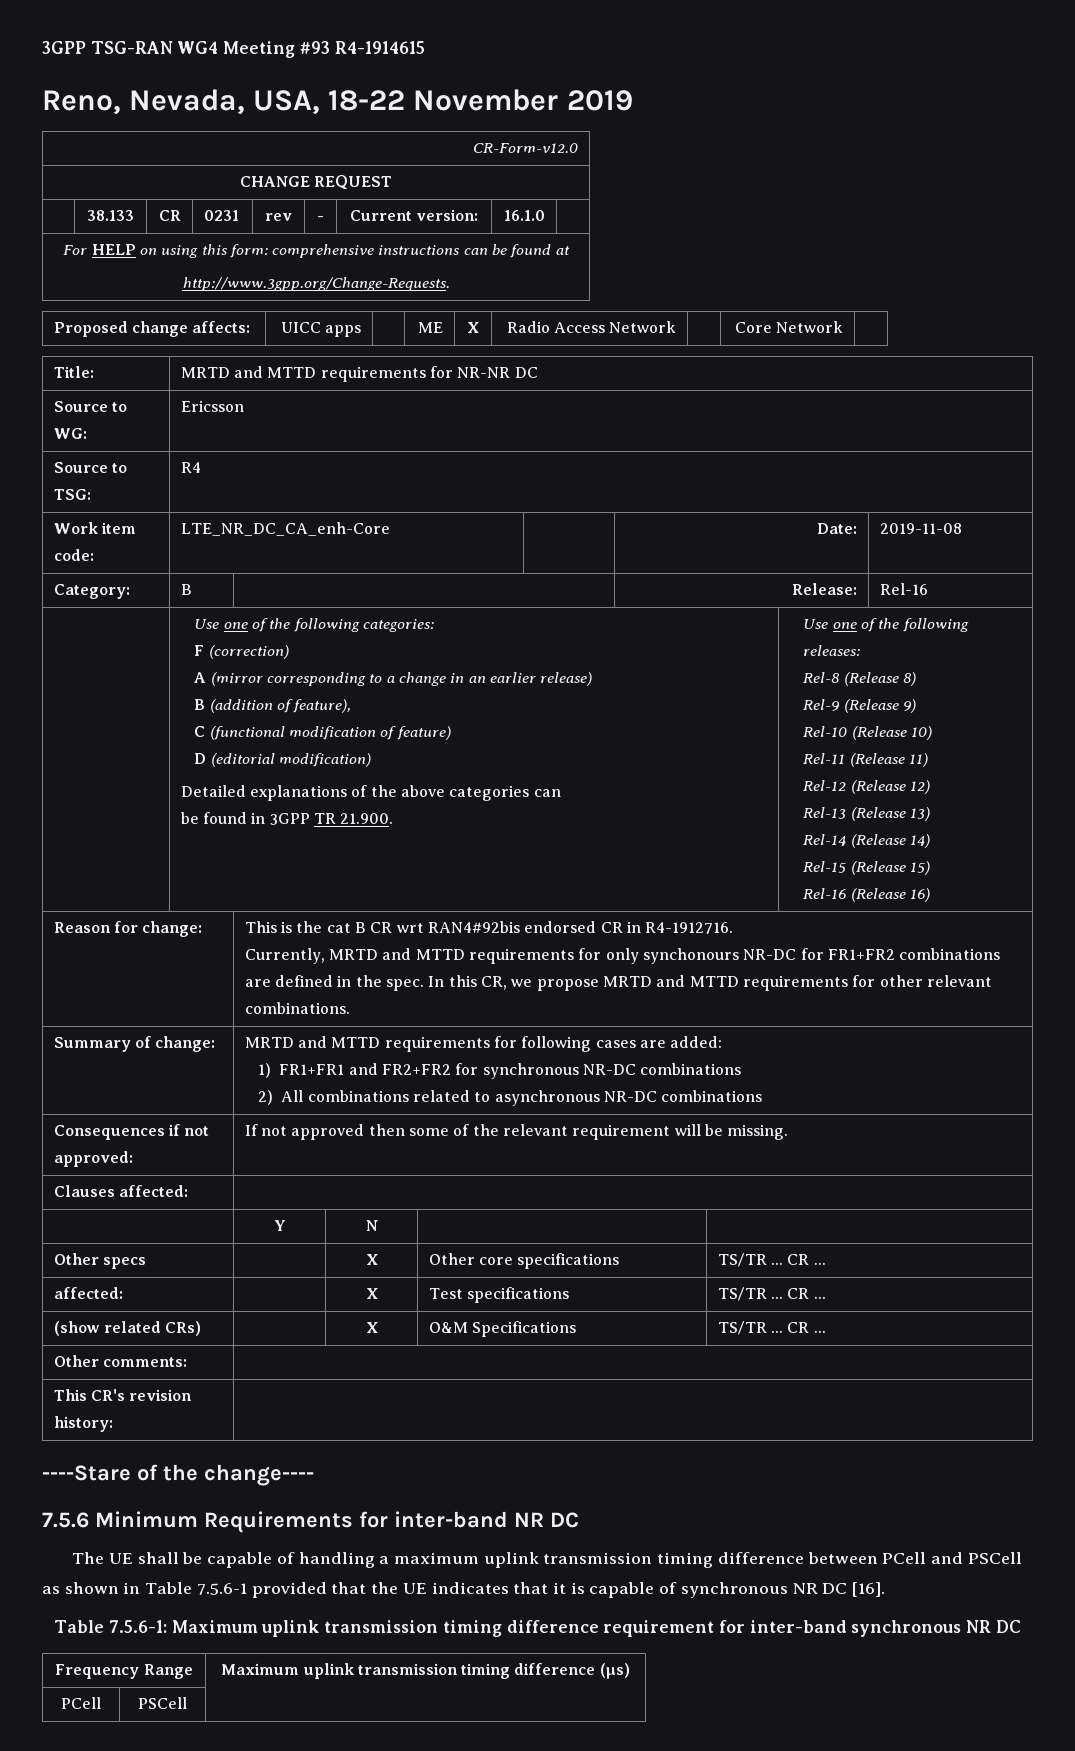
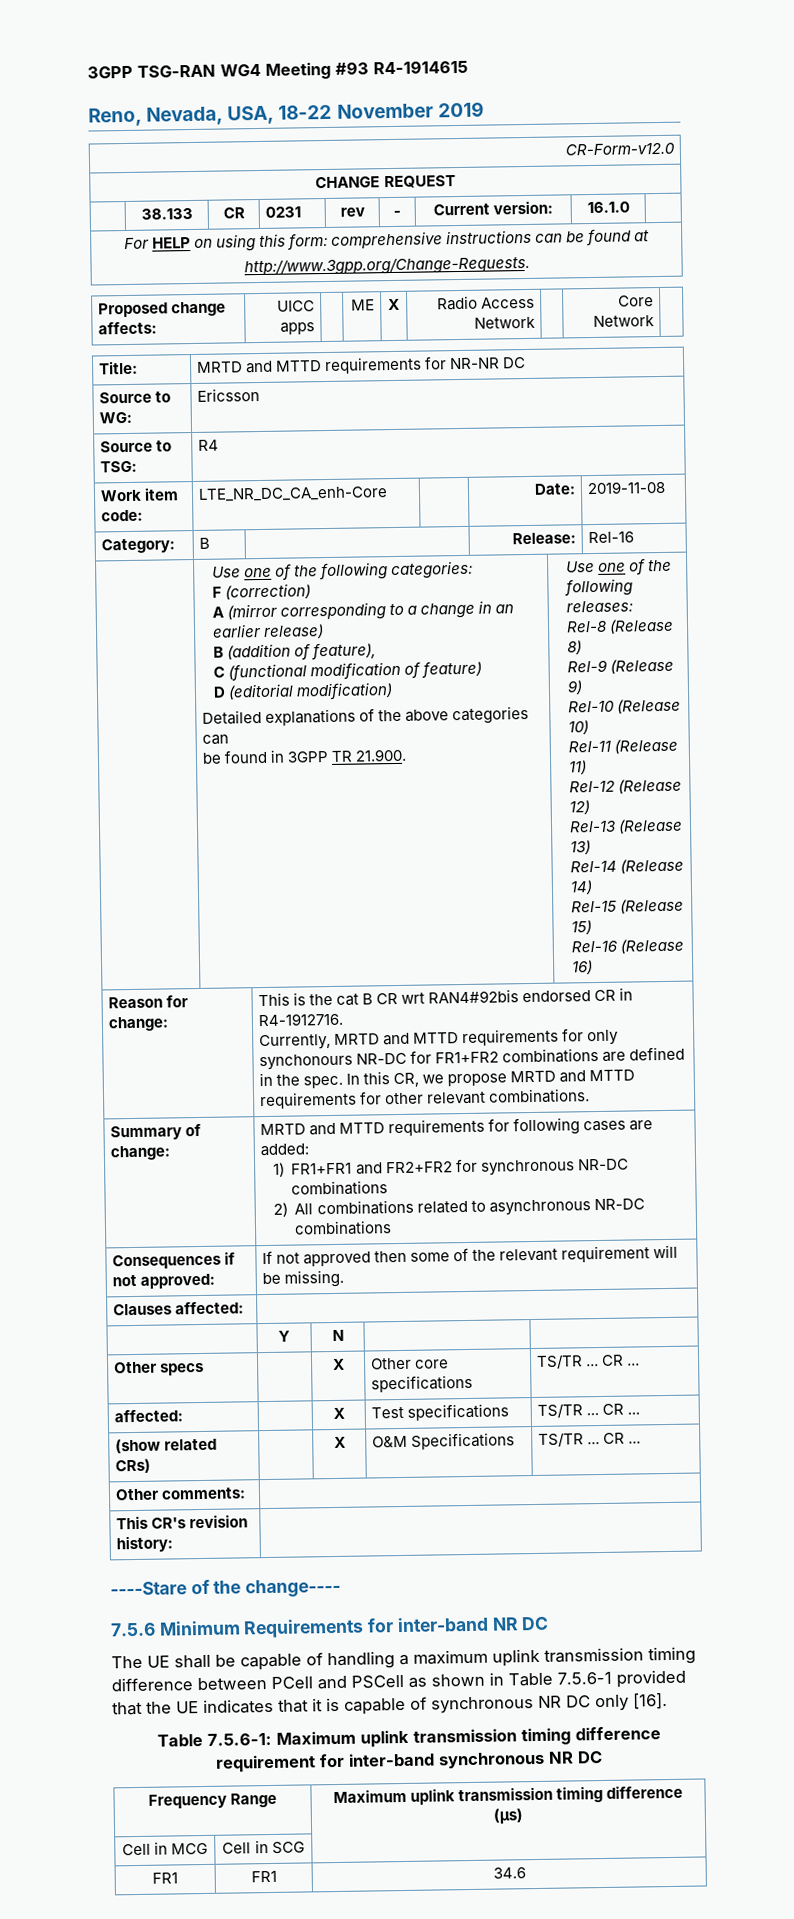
- The UE shall be capable of handling a maximum uplink transmission timing difference between PCell and PSCell as shown in Table 7.5.6-1 provided that the UE indicates that it is capable of synchronous NR DC [16].
+ The UE shall be capable of handling a maximum uplink transmission timing difference between PCell and PSCell as shown in Table 7.5.6-1 provided that the UE indicates that it is capable of synchronous NR DC only [16].
- PCell | PSCell |
+ Cell in MCG | Cell in SCG |
+ FR1 | FR1 | 34.6

